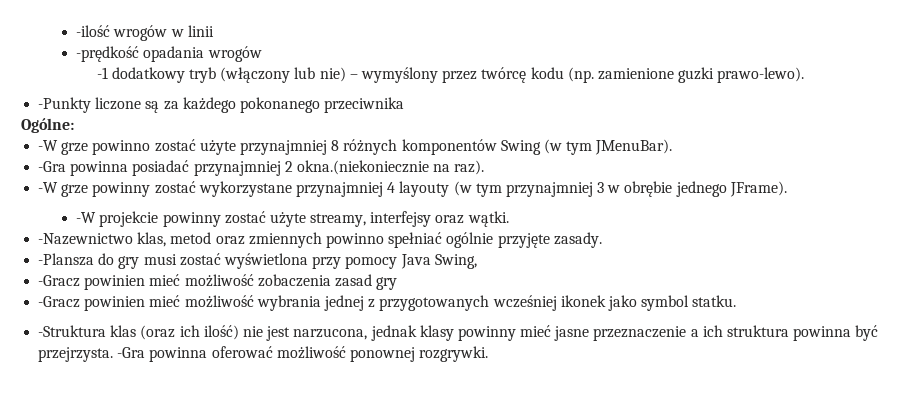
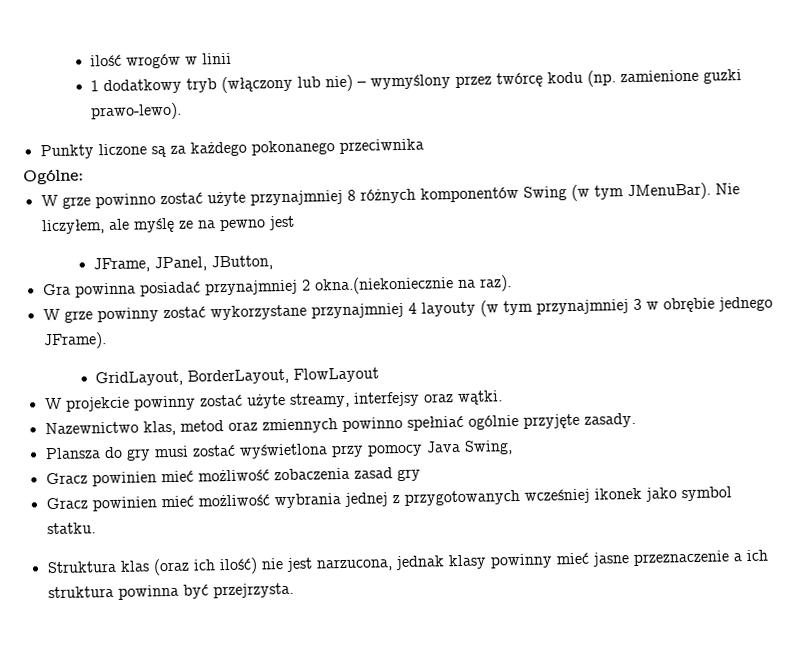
- -ilość wrogów w linii
+ ilość wrogów w linii
- -prędkość opadania wrogów
- -1 dodatkowy tryb (włączony lub nie) – wymyślony przez twórcę kodu (np. zamienione guzki prawo-lewo).
+ 1 dodatkowy tryb (włączony lub nie) – wymyślony przez twórcę kodu (np. zamienione guzki prawo-lewo).
- -Punkty liczone są za każdego pokonanego przeciwnika
+ Punkty liczone są za każdego pokonanego przeciwnika
- -W grze powinno zostać użyte przynajmniej 8 różnych komponentów Swing (w tym JMenuBar).
- -Gra powinna posiadać przynajmniej 2 okna.(niekoniecznie na raz).
+ W grze powinno zostać użyte przynajmniej 8 różnych komponentów Swing (w tym JMenuBar). Nie liczyłem, ale myślę ze na pewno jest
+ JFrame, JPanel, JButton,
+ Gra powinna posiadać przynajmniej 2 okna.(niekoniecznie na raz).
- -W grze powinny zostać wykorzystane przynajmniej 4 layouty (w tym przynajmniej 3 w obrębie jednego JFrame).
+ W grze powinny zostać wykorzystane przynajmniej 4 layouty (w tym przynajmniej 3 w obrębie jednego JFrame).
- -W projekcie powinny zostać użyte streamy, interfejsy oraz wątki.
+ GridLayout, BorderLayout, FlowLayout
+ W projekcie powinny zostać użyte streamy, interfejsy oraz wątki.
- -Nazewnictwo klas, metod oraz zmiennych powinno spełniać ogólnie przyjęte zasady.
+ Nazewnictwo klas, metod oraz zmiennych powinno spełniać ogólnie przyjęte zasady.
- -Plansza do gry musi zostać wyświetlona przy pomocy Java Swing,
+ Plansza do gry musi zostać wyświetlona przy pomocy Java Swing,
- -Gracz powinien mieć możliwość zobaczenia zasad gry
+ Gracz powinien mieć możliwość zobaczenia zasad gry
- -Gracz powinien mieć możliwość wybrania jednej z przygotowanych wcześniej ikonek jako symbol statku.
+ Gracz powinien mieć możliwość wybrania jednej z przygotowanych wcześniej ikonek jako symbol statku.
- -Struktura klas (oraz ich ilość) nie jest narzucona, jednak klasy powinny mieć jasne przeznaczenie a ich struktura powinna być przejrzysta. -Gra powinna oferować możliwość ponownej rozgrywki.
+ Struktura klas (oraz ich ilość) nie jest narzucona, jednak klasy powinny mieć jasne przeznaczenie a ich struktura powinna być przejrzysta.

